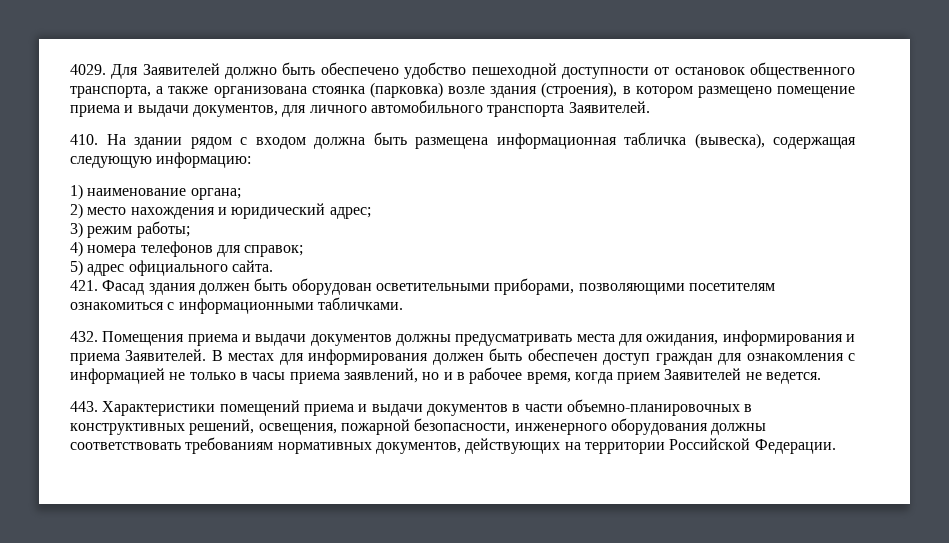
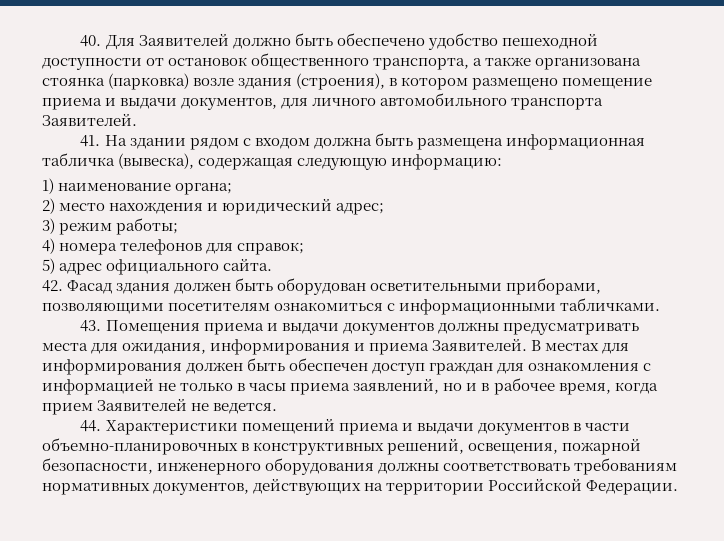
- 4029. Для Заявителей должно быть обеспечено удобство пешеходной доступности от остановок общественного транспорта, а также организована стоянка (парковка) возле здания (строения), в котором размещено помещение приема и выдачи документов, для личного автомобильного транспорта Заявителей.
+ 40. Для Заявителей должно быть обеспечено удобство пешеходной доступности от остановок общественного транспорта, а также организована стоянка (парковка) возле здания (строения), в котором размещено помещение приема и выдачи документов, для личного автомобильного транспорта Заявителей.
- 410. На здании рядом с входом должна быть размещена информационная табличка (вывеска), содержащая следующую информацию:
+ 41. На здании рядом с входом должна быть размещена информационная табличка (вывеска), содержащая следующую информацию:
- 421. Фасад здания должен быть оборудован осветительными приборами, позволяющими посетителям ознакомиться с информационными табличками.
+ 42. Фасад здания должен быть оборудован осветительными приборами, позволяющими посетителям ознакомиться с информационными табличками.
- 432. Помещения приема и выдачи документов должны предусматривать места для ожидания, информирования и приема Заявителей.
+ 43. Помещения приема и выдачи документов должны предусматривать места для ожидания, информирования и приема Заявителей.
- 443. Характеристики помещений приема и выдачи документов в части объемно-планировочных в конструктивных решений, освещения, пожарной безопасности, инженерного оборудования должны соответствовать требованиям нормативных документов, действующих на территории Российской Федерации.
+ 44. Характеристики помещений приема и выдачи документов в части объемно-планировочных в конструктивных решений, освещения, пожарной безопасности, инженерного оборудования должны соответствовать требованиям нормативных документов, действующих на территории Российской Федерации.

